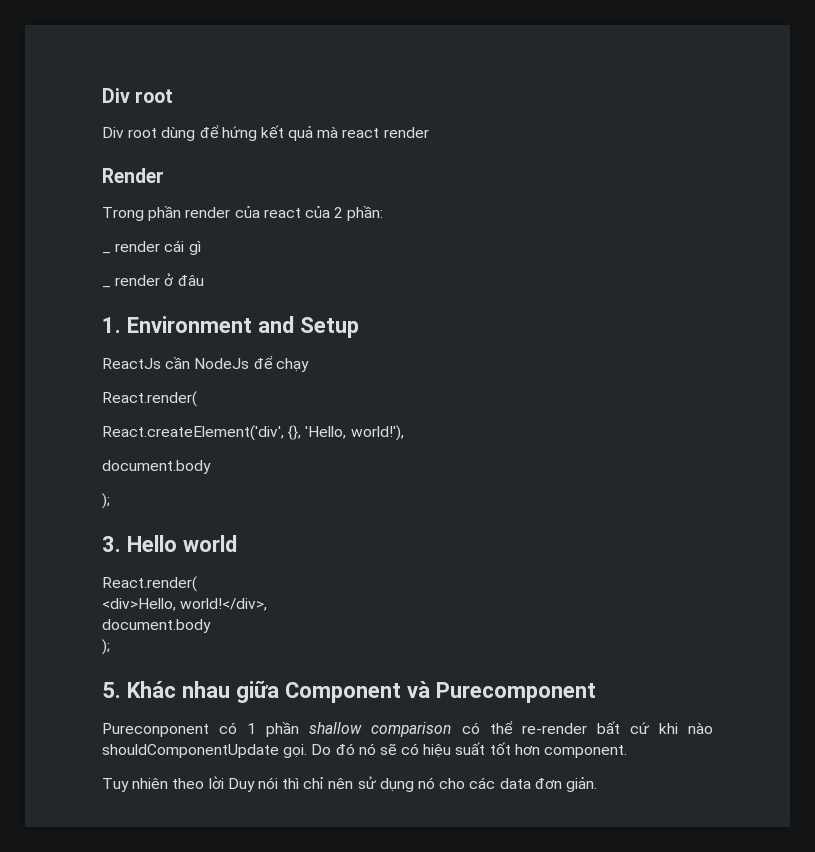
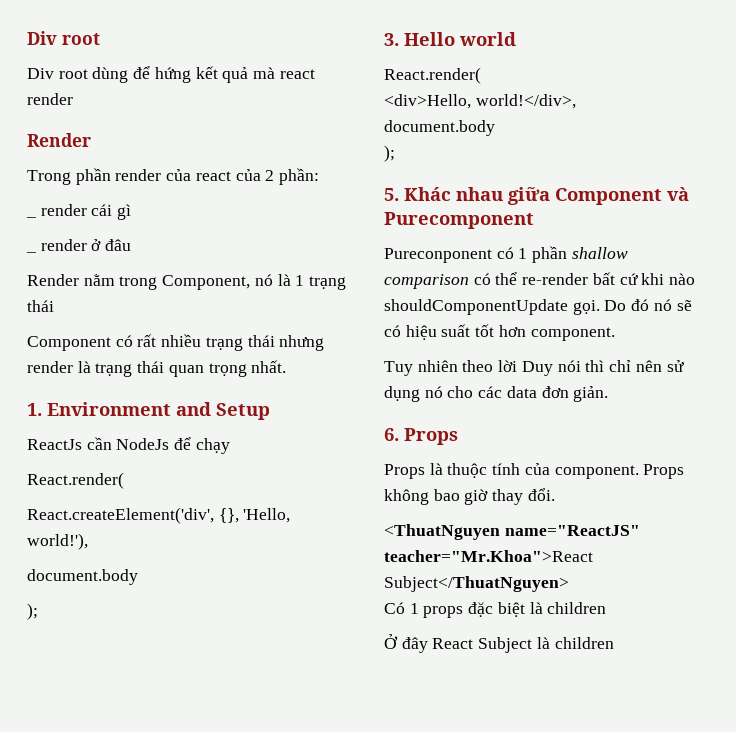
+ Render nằm trong Component, nó là 1 trạng thái
+ Component có rất nhiều trạng thái nhưng render là trạng thái quan trọng nhất.
+ 6. Props
+ Props là thuộc tính của component. Props không bao giờ thay đổi.
+ <ThuatNguyen name="ReactJS" teacher="Mr.Khoa">React Subject</ThuatNguyen>
+ Có 1 props đặc biệt là children
+ Ở đây React Subject là children

